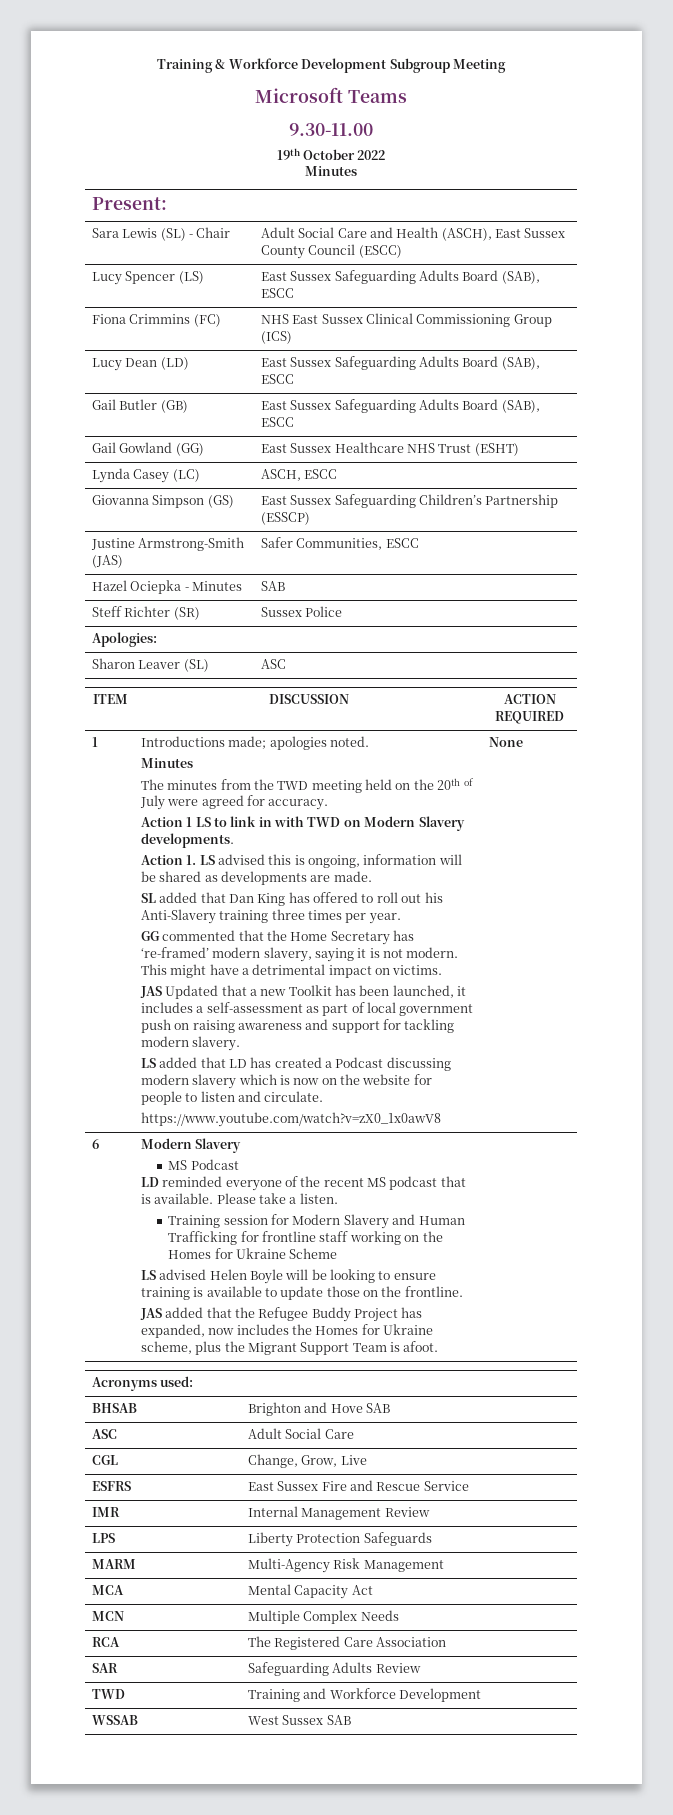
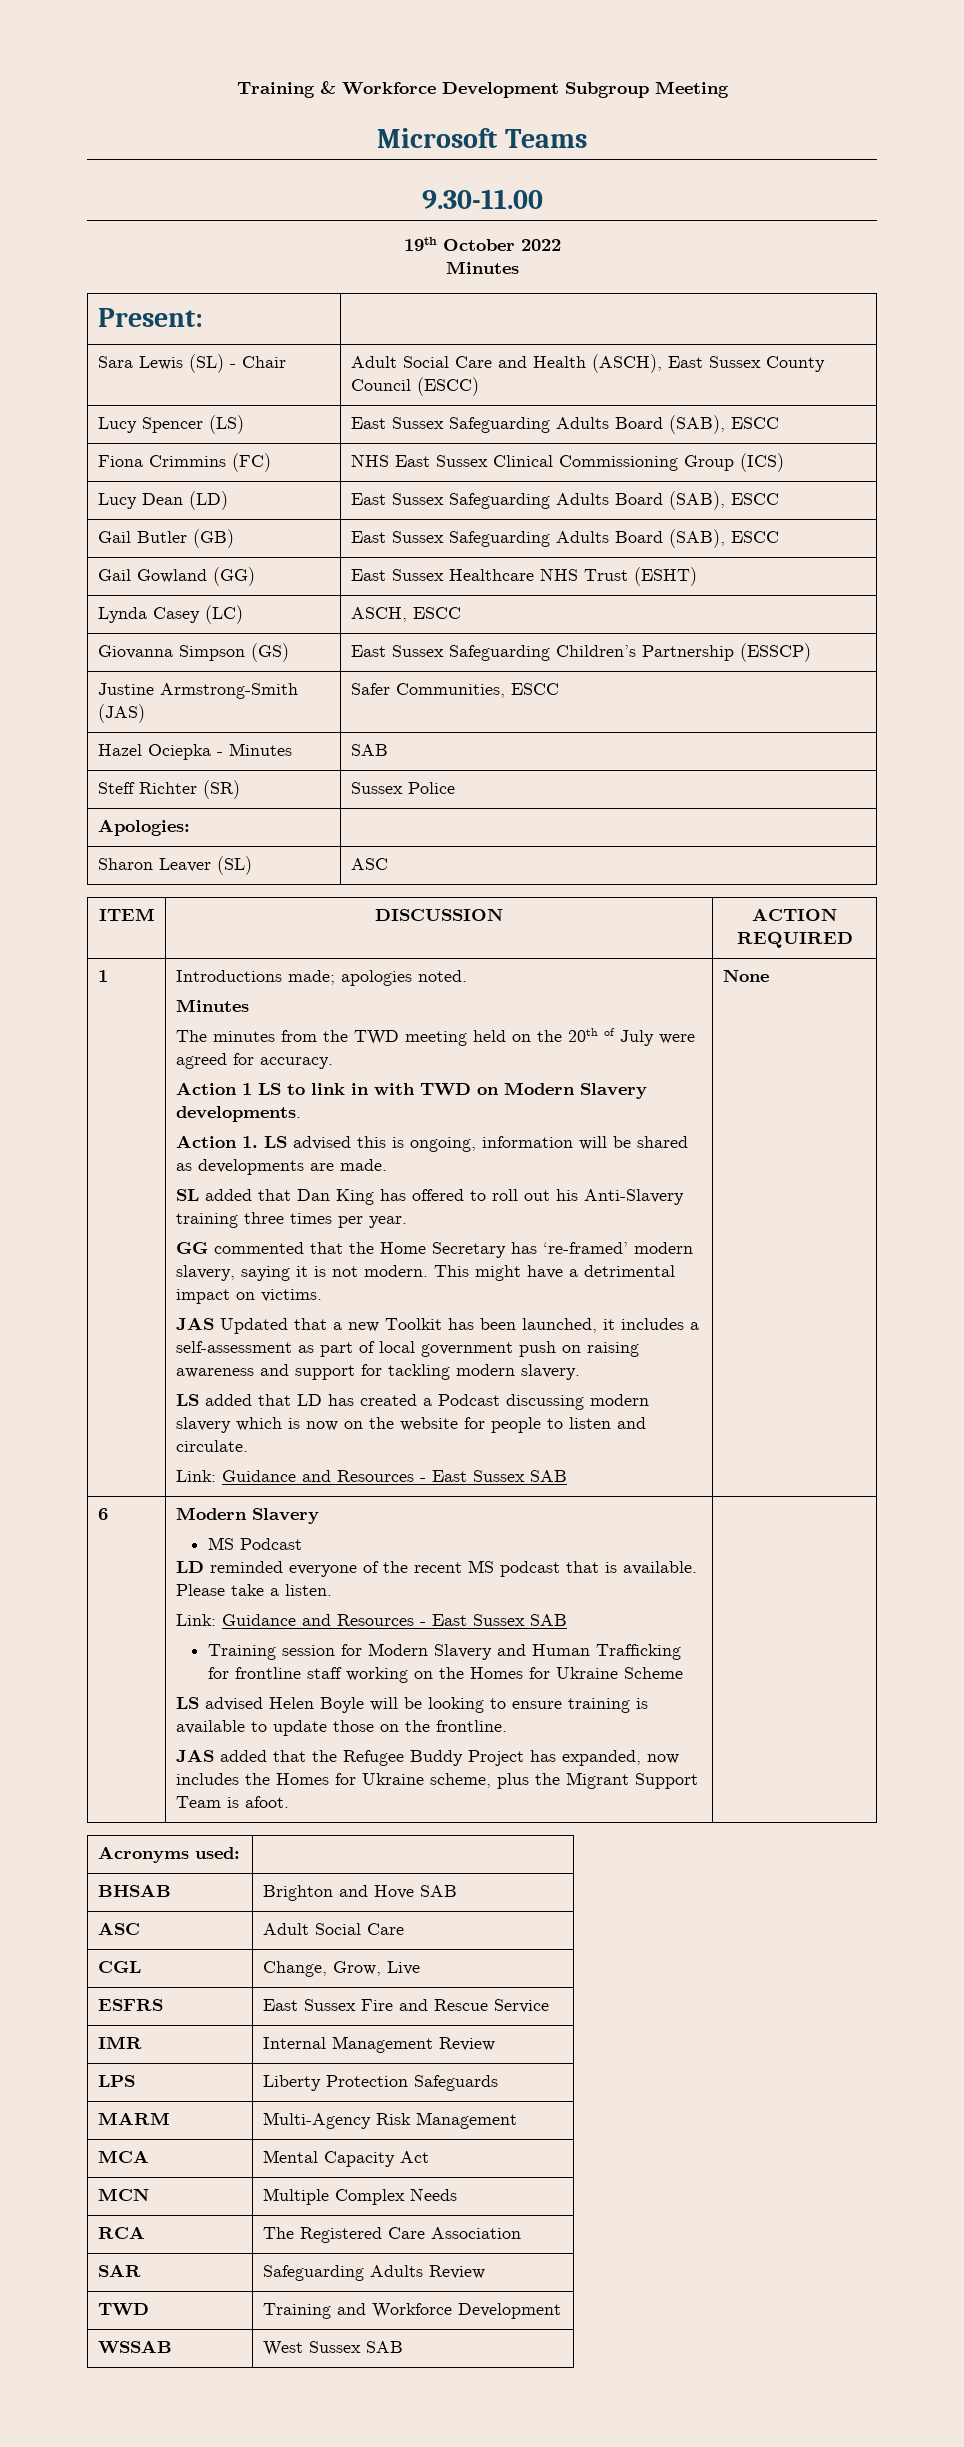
  LS added that LD has created a Podcast discussing modern slavery which is now on the website for people to listen and circulate.
- https://www.youtube.com/watch?v=zX0_1x0awV8
+ Link: Guidance and Resources - East Sussex SAB
  Please take a listen.
+ Link: Guidance and Resources - East Sussex SAB

